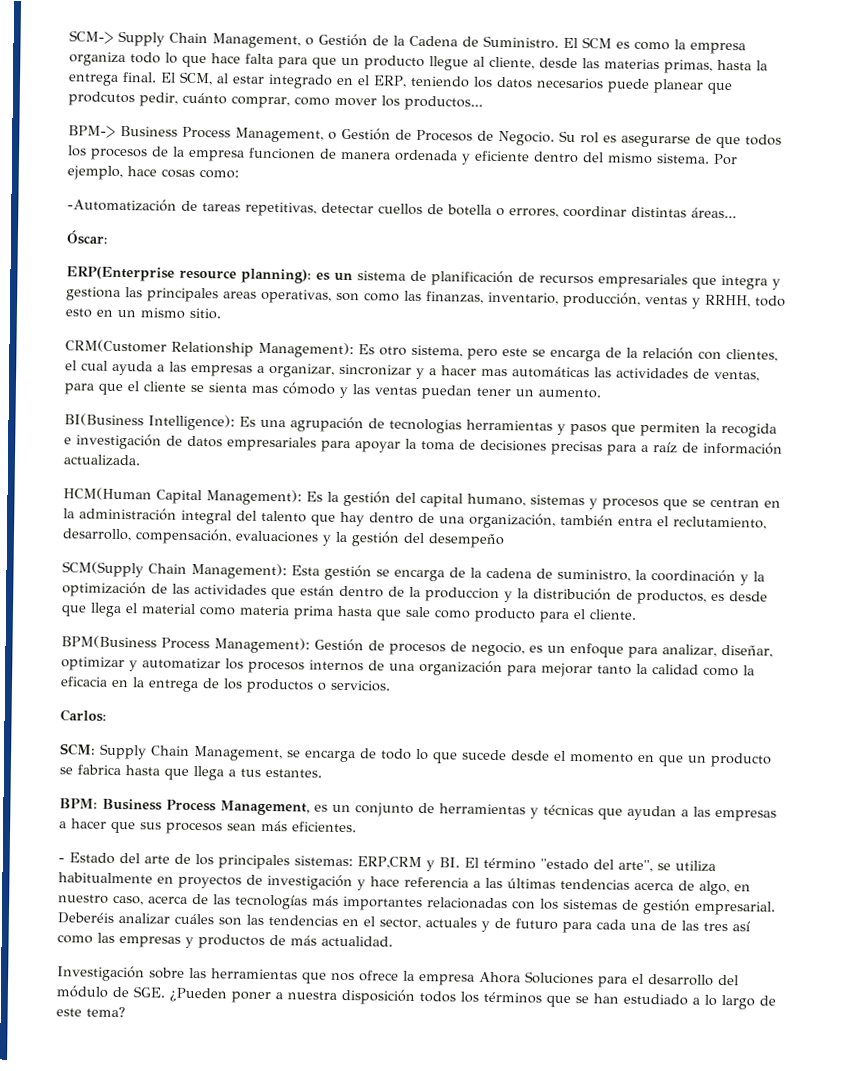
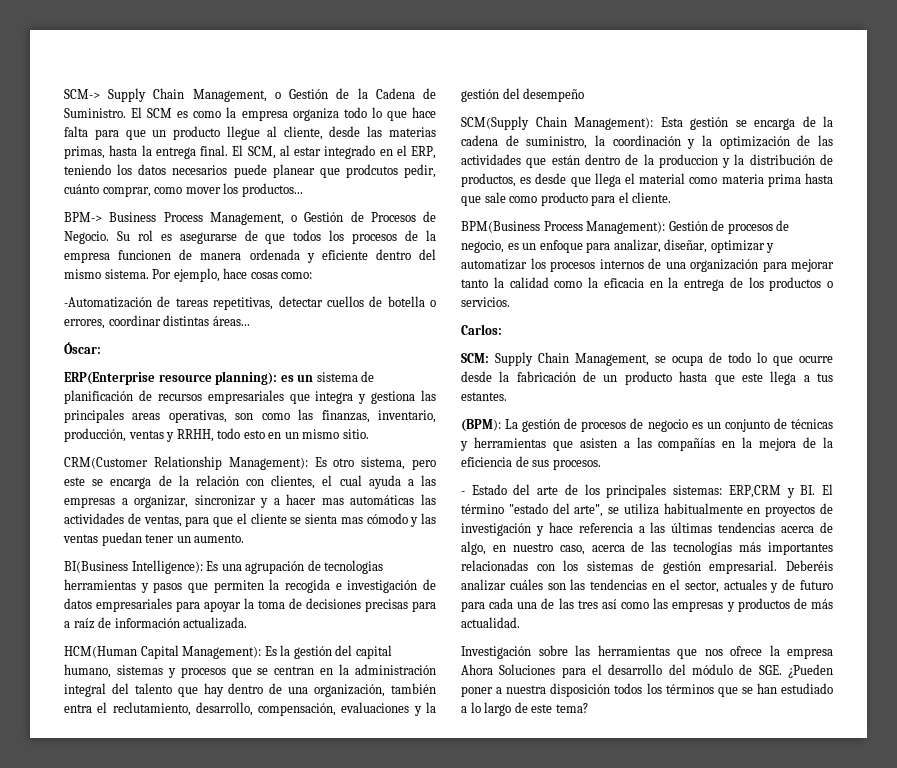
- SCM: Supply Chain Management, se encarga de todo lo que sucede desde el momento en que un producto se fabrica hasta que llega a tus estantes.
+ SCM: Supply Chain Management, se ocupa de todo lo que ocurre desde la fabricación de un producto hasta que este llega a tus estantes.
- BPM: Business Process Management, es un conjunto de herramientas y técnicas que ayudan a las empresas a hacer que sus procesos sean más eficientes.
+ (BPM): La gestión de procesos de negocio es un conjunto de técnicas y herramientas que asisten a las compañías en la mejora de la eficiencia de sus procesos.

